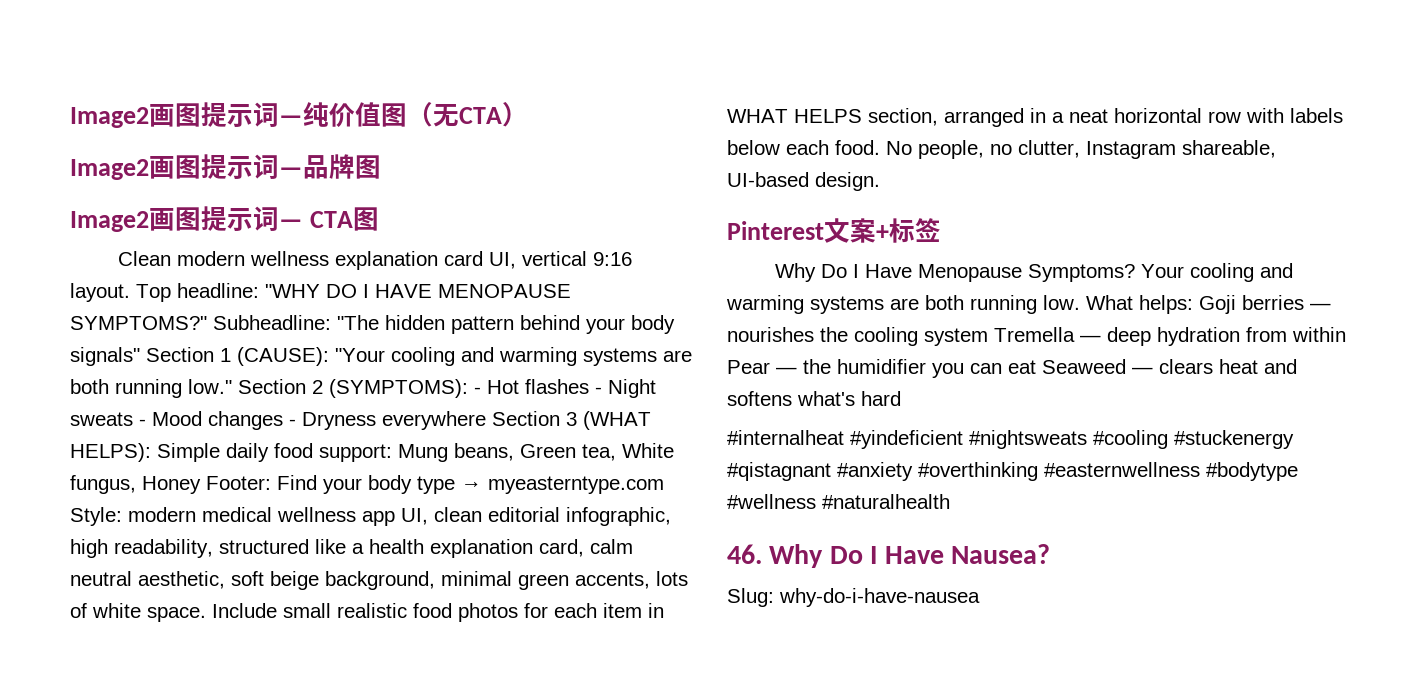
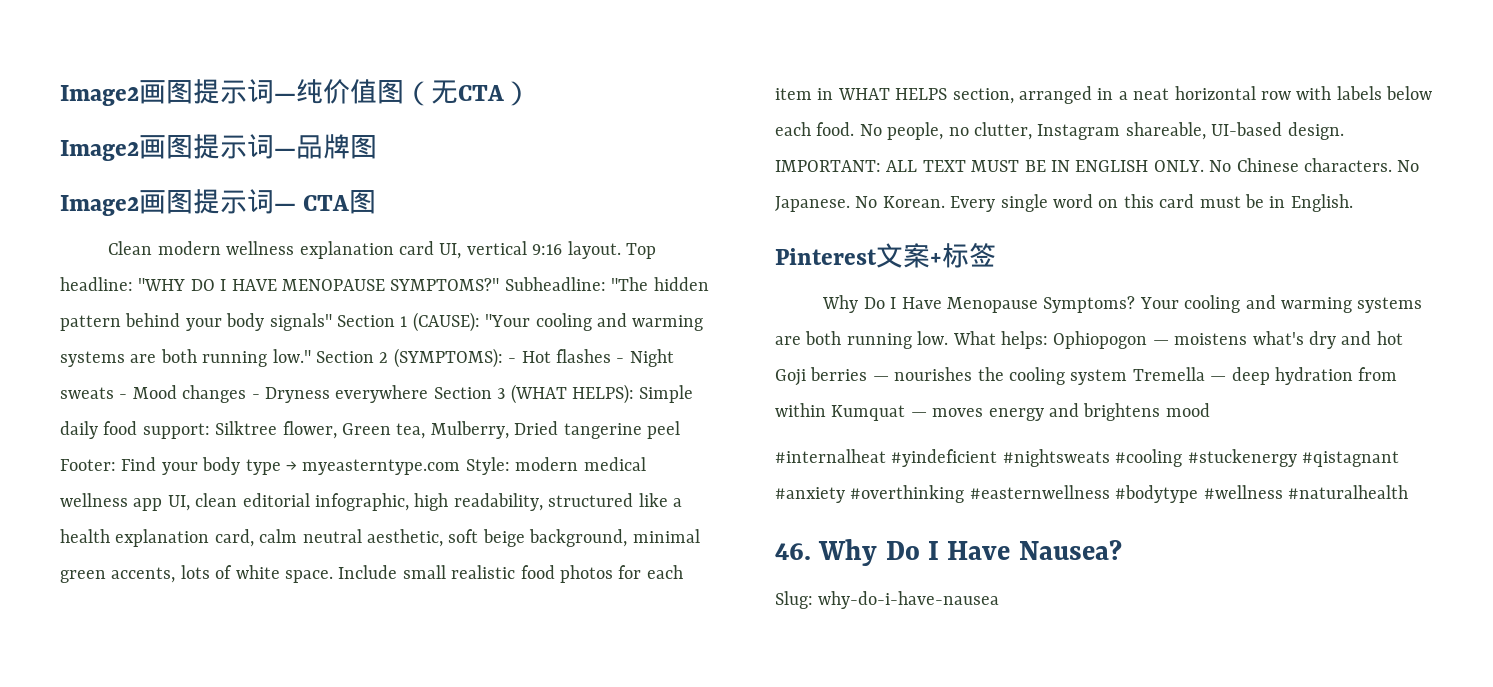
- Section 2 (SYMPTOMS): - Hot flashes - Night sweats - Mood changes - Dryness everywhere Section 3 (WHAT HELPS): Simple daily food support: Mung beans, Green tea, White fungus, Honey Footer: Find your body type → myeasterntype.com Style: modern medical wellness app UI, clean editorial infographic, high readability, structured like a health explanation card, calm neutral aesthetic, soft beige background, minimal green accents, lots of white space.
+ Section 2 (SYMPTOMS): - Hot flashes - Night sweats - Mood changes - Dryness everywhere Section 3 (WHAT HELPS): Simple daily food support: Silktree flower, Green tea, Mulberry, Dried tangerine peel Footer: Find your body type → myeasterntype.com Style: modern medical wellness app UI, clean editorial infographic, high readability, structured like a health explanation card, calm neutral aesthetic, soft beige background, minimal green accents, lots of white space.
+ IMPORTANT: ALL TEXT MUST BE IN ENGLISH ONLY. No Chinese characters. No Japanese. No Korean. Every single word on this card must be in English.
- What helps: Goji berries — nourishes the cooling system Tremella — deep hydration from within Pear — the humidifier you can eat Seaweed — clears heat and softens what's hard
+ What helps: Ophiopogon — moistens what's dry and hot Goji berries — nourishes the cooling system Tremella — deep hydration from within Kumquat — moves energy and brightens mood

